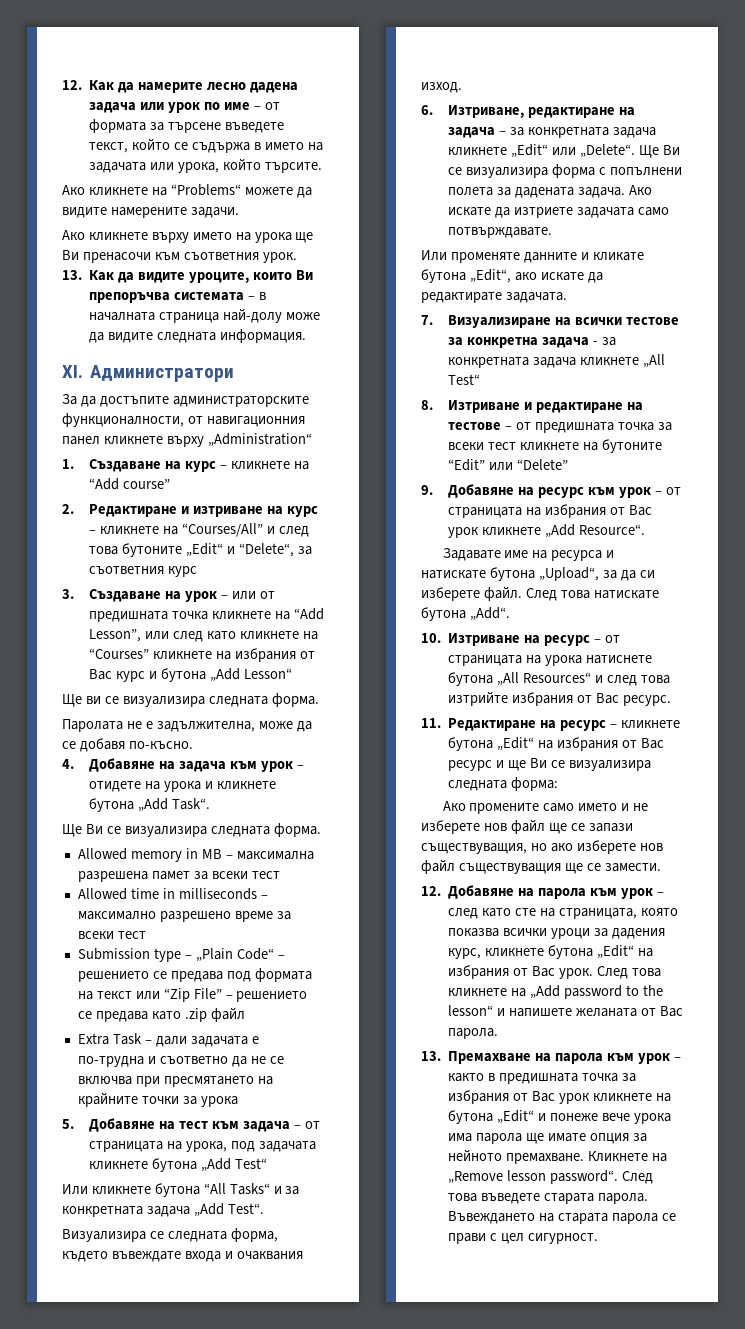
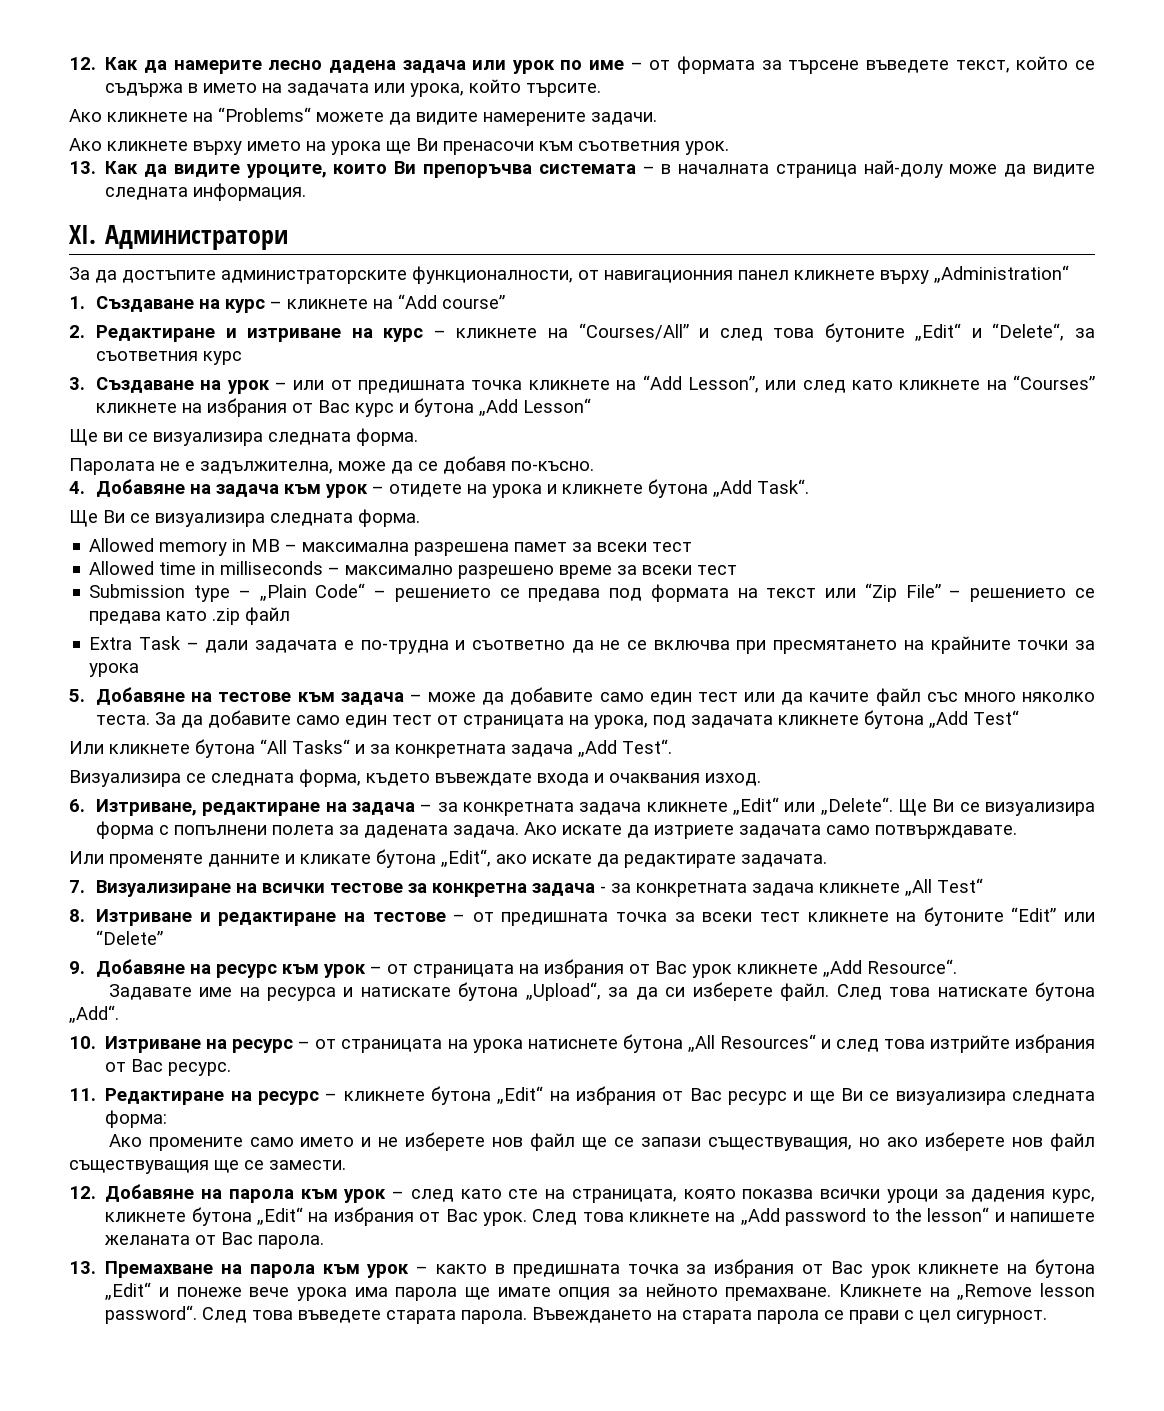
- 5. Добавяне на тест към задача – от страницата на урока, под задачата кликнете бутона „Add Test“
+ 5. Добавяне на тестове към задача – може да добавите само един тест или да качите файл със много няколко теста. За да добавите само един тест от страницата на урока, под задачата кликнете бутона „Add Test“

